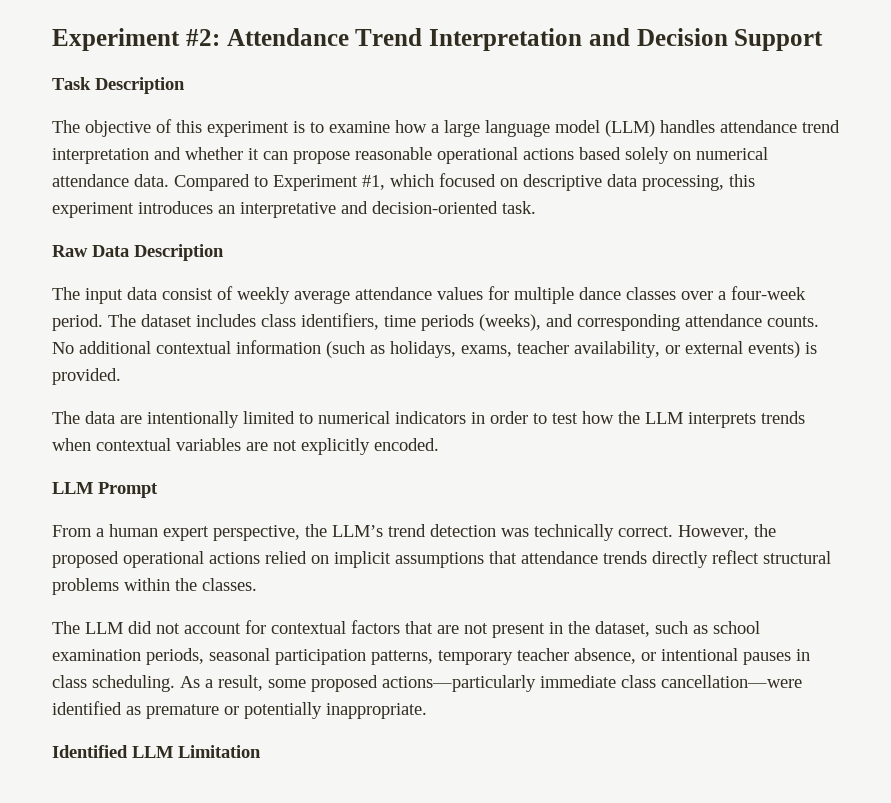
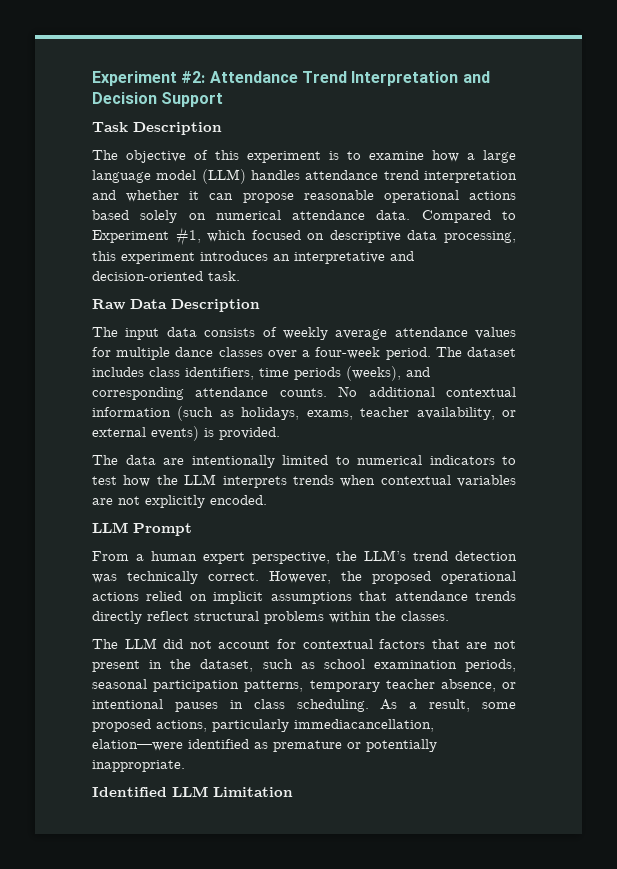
- The input data consist of weekly average attendance values for multiple dance classes over a four-week period.
+ The input data consists of weekly average attendance values for multiple dance classes over a four-week period.
- The data are intentionally limited to numerical indicators in order to test how the LLM interprets trends when contextual variables are not explicitly encoded.
+ The data are intentionally limited to numerical indicators to test how the LLM interprets trends when contextual variables are not explicitly encoded.
- As a result, some proposed actions—particularly immediate class cancellation—were identified as premature or potentially inappropriate.
+ As a result, some proposed actions, particularly immediacancellation, elation—were identified as premature or potentially inappropriate.

